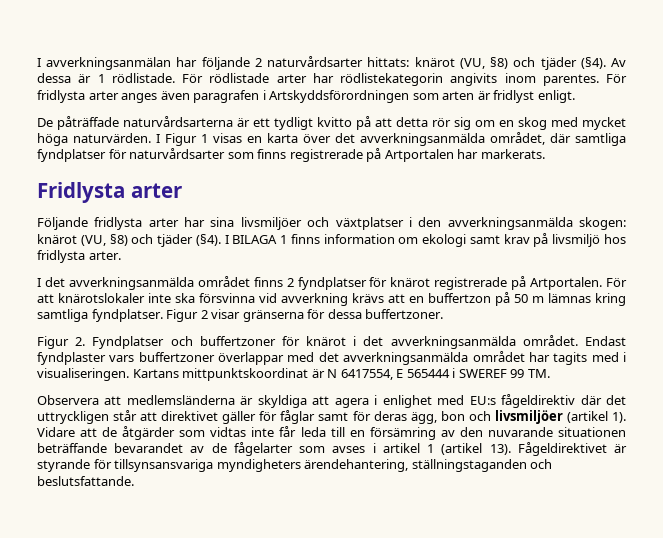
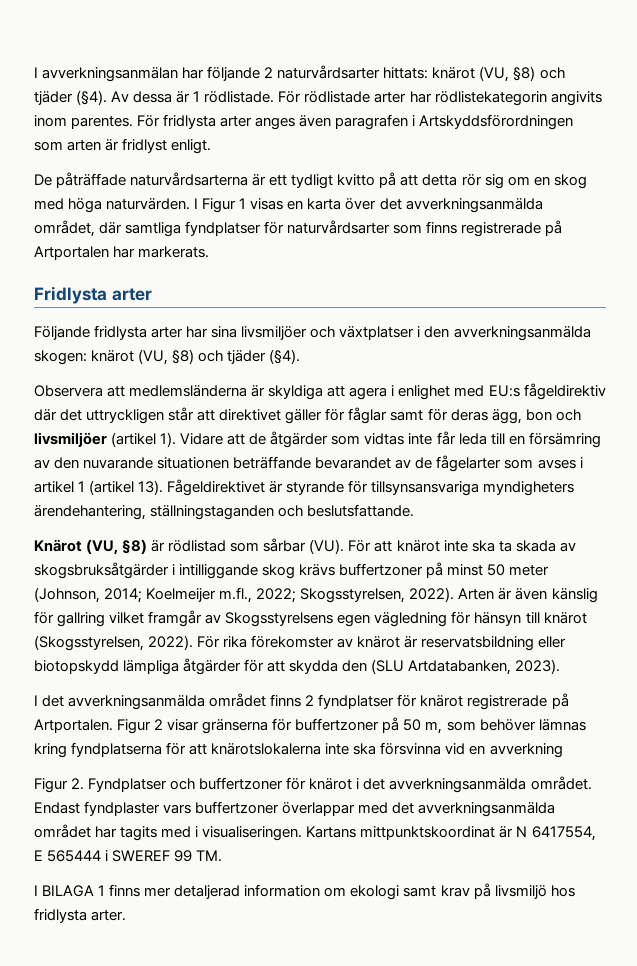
- De påträffade naturvårdsarterna är ett tydligt kvitto på att detta rör sig om en skog med mycket höga naturvärden.
+ De påträffade naturvårdsarterna är ett tydligt kvitto på att detta rör sig om en skog med höga naturvärden.
- I BILAGA 1 finns information om ekologi samt krav på livsmiljö hos fridlysta arter.
- I det avverkningsanmälda området finns 2 fyndplatser för knärot registrerade på Artportalen. För att knärotslokaler inte ska försvinna vid avverkning krävs att en buffertzon på 50 m lämnas kring samtliga fyndplatser. Figur 2 visar gränserna för dessa buffertzoner.
- Figur 2. Fyndplatser och buffertzoner för knärot i det avverkningsanmälda området. Endast fyndplaster vars buffertzoner överlappar med det avverkningsanmälda området har tagits med i visualiseringen. Kartans mittpunktskoordinat är N 6417554, E 565444 i SWEREF 99 TM.
+ Knärot (VU, §8) är rödlistad som sårbar (VU). För att knärot inte ska ta skada av skogsbruksåtgärder i intilliggande skog krävs buffertzoner på minst 50 meter (Johnson, 2014; Koelmeijer m.fl., 2022; Skogsstyrelsen, 2022). Arten är även känslig för gallring vilket framgår av Skogsstyrelsens egen vägledning för hänsyn till knärot (Skogsstyrelsen, 2022). För rika förekomster av knärot är reservatsbildning eller biotopskydd lämpliga åtgärder för att skydda den (SLU Artdatabanken, 2023).
+ I det avverkningsanmälda området finns 2 fyndplatser för knärot registrerade på Artportalen. Figur 2 visar gränserna för buffertzoner på 50 m, som behöver lämnas kring fyndplatserna för att knärotslokalerna inte ska försvinna vid en avverkning
+ Figur 2. Fyndplatser och buffertzoner för knärot i det avverkningsanmälda området. Endast fyndplaster vars buffertzoner överlappar med det avverkningsanmälda området har tagits med i visualiseringen. Kartans mittpunktskoordinat är N 6417554, E 565444 i SWEREF 99 TM.
+ I BILAGA 1 finns mer detaljerad information om ekologi samt krav på livsmiljö hos fridlysta arter.

